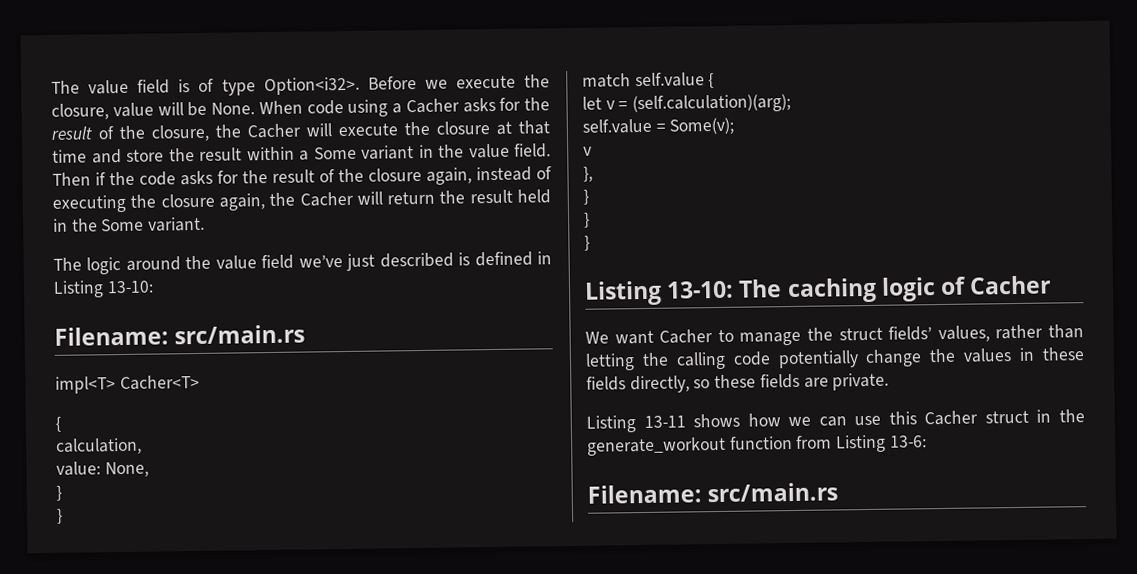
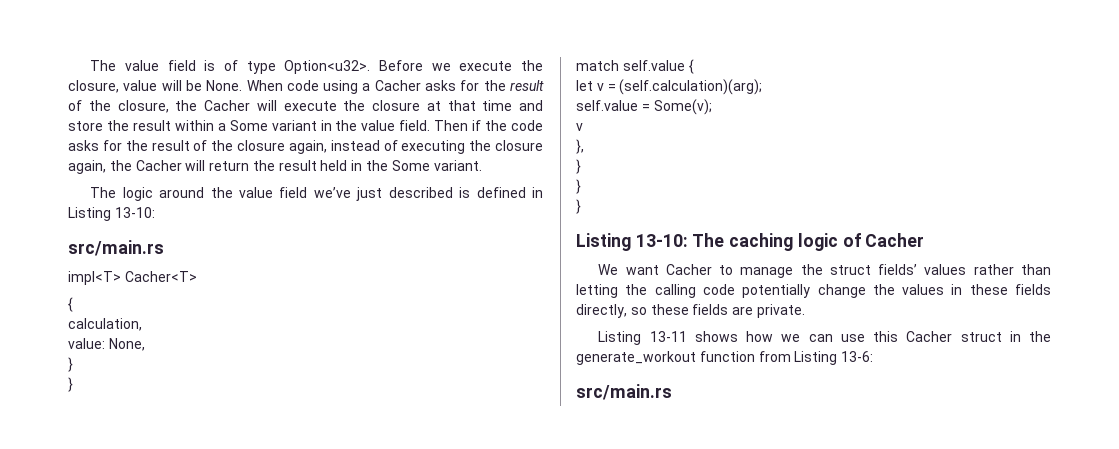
- The value field is of type Option<i32>.
+ The value field is of type Option<u32>.
  The logic around the value field we’ve just described is defined in Listing 13-10:
- Filename: src/main.rs
+ src/main.rs
- We want Cacher to manage the struct fields’ values, rather than letting the calling code potentially change the values in these fields directly, so these fields are private.
+ We want Cacher to manage the struct fields’ values rather than letting the calling code potentially change the values in these fields directly, so these fields are private.
  Listing 13-11 shows how we can use this Cacher struct in the generate_workout function from Listing 13-6:
- Filename: src/main.rs
+ src/main.rs

